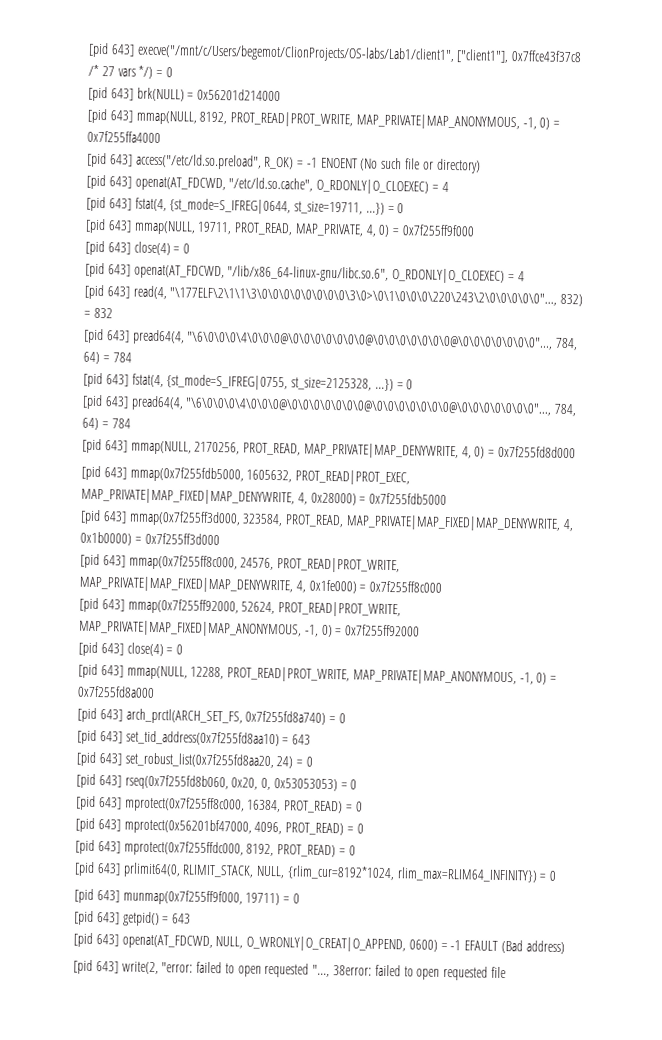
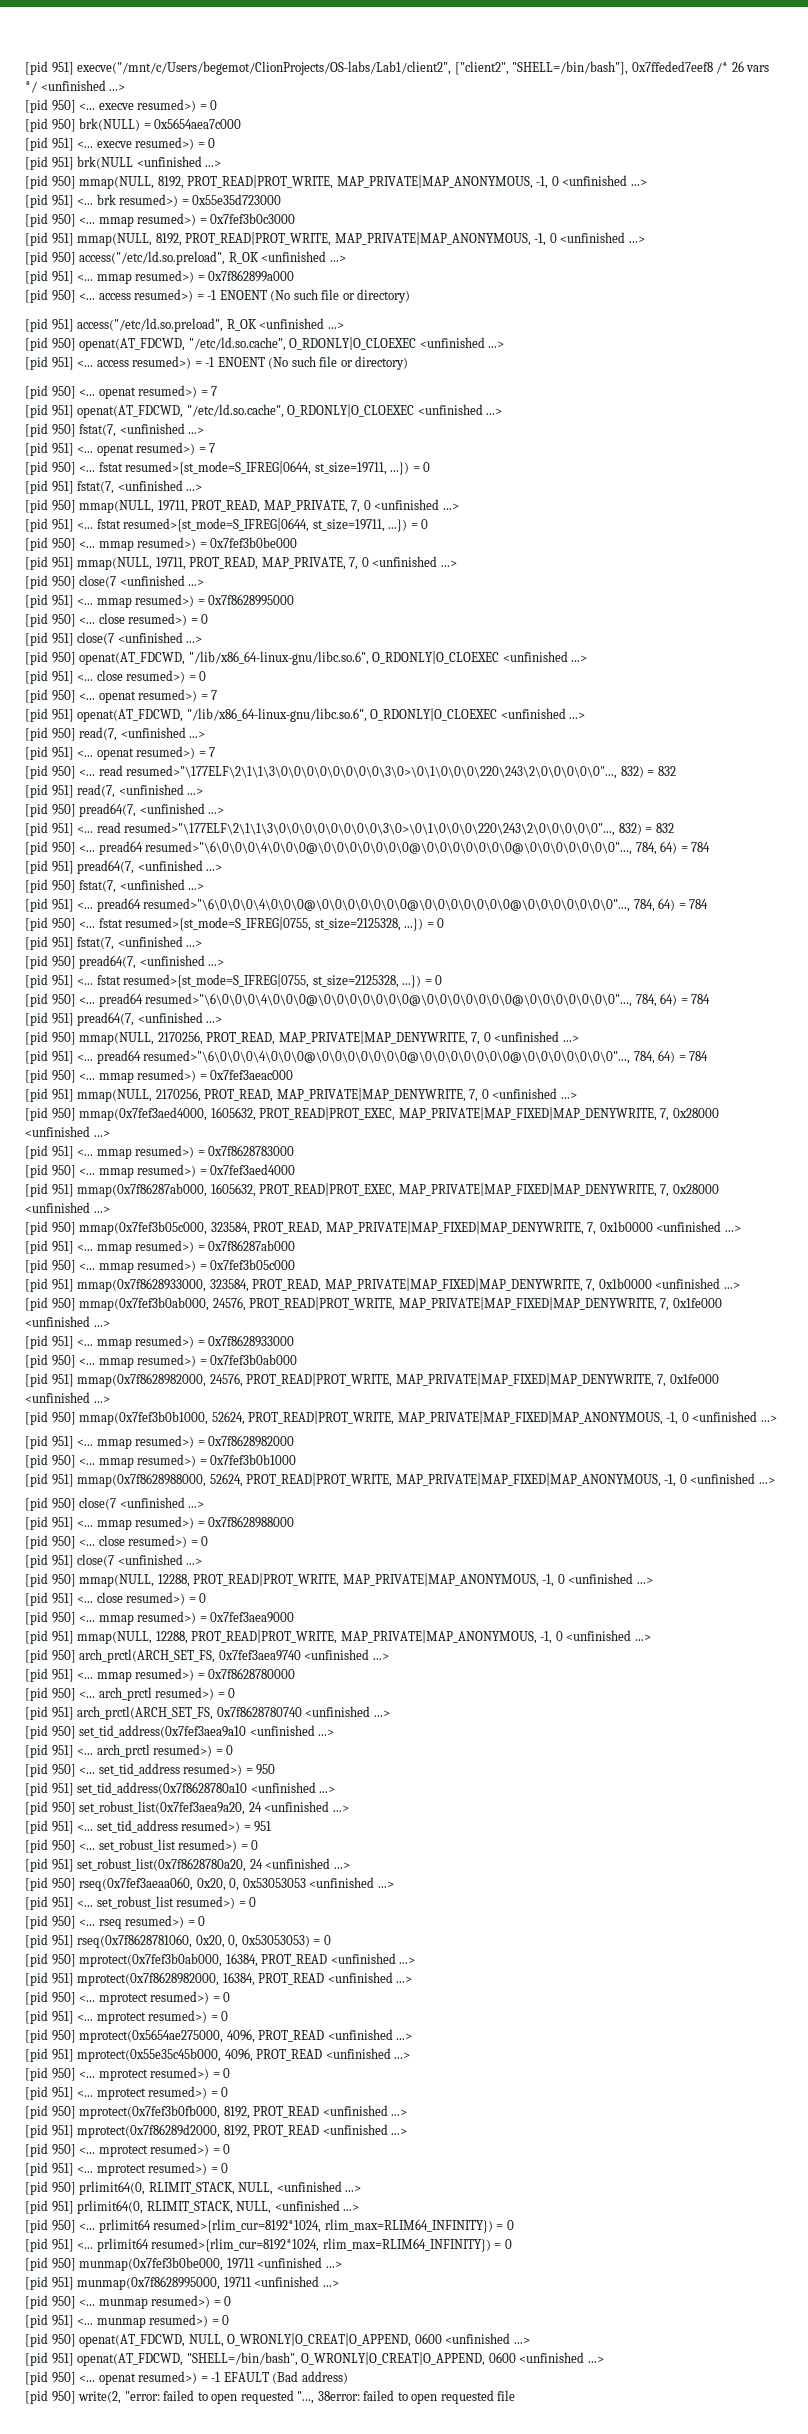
- [pid 643] execve("/mnt/c/Users/begemot/ClionProjects/OS-labs/Lab1/client1", ["client1"], 0x7ffce43f37c8 /* 27 vars */) = 0
- [pid 643] brk(NULL) = 0x56201d214000
- [pid 643] mmap(NULL, 8192, PROT_READ|PROT_WRITE, MAP_PRIVATE|MAP_ANONYMOUS, -1, 0) = 0x7f255ffa4000
- [pid 643] access("/etc/ld.so.preload", R_OK) = -1 ENOENT (No such file or directory)
- [pid 643] openat(AT_FDCWD, "/etc/ld.so.cache", O_RDONLY|O_CLOEXEC) = 4
- [pid 643] fstat(4, {st_mode=S_IFREG|0644, st_size=19711, ...}) = 0
- [pid 643] mmap(NULL, 19711, PROT_READ, MAP_PRIVATE, 4, 0) = 0x7f255ff9f000
- [pid 643] close(4) = 0
- [pid 643] openat(AT_FDCWD, "/lib/x86_64-linux-gnu/libc.so.6", O_RDONLY|O_CLOEXEC) = 4
- [pid 643] read(4, "\177ELF\2\1\1\3\0\0\0\0\0\0\0\0\3\0>\0\1\0\0\0\220\243\2\0\0\0\0\0"..., 832) = 832
- [pid 643] pread64(4, "\6\0\0\0\4\0\0\0@\0\0\0\0\0\0\0@\0\0\0\0\0\0\0@\0\0\0\0\0\0\0"..., 784, 64) = 784
- [pid 643] fstat(4, {st_mode=S_IFREG|0755, st_size=2125328, ...}) = 0
- [pid 643] pread64(4, "\6\0\0\0\4\0\0\0@\0\0\0\0\0\0\0@\0\0\0\0\0\0\0@\0\0\0\0\0\0\0"..., 784, 64) = 784
- [pid 643] mmap(NULL, 2170256, PROT_READ, MAP_PRIVATE|MAP_DENYWRITE, 4, 0) = 0x7f255fd8d000
- [pid 643] mmap(0x7f255fdb5000, 1605632, PROT_READ|PROT_EXEC, MAP_PRIVATE|MAP_FIXED|MAP_DENYWRITE, 4, 0x28000) = 0x7f255fdb5000
- [pid 643] mmap(0x7f255ff3d000, 323584, PROT_READ, MAP_PRIVATE|MAP_FIXED|MAP_DENYWRITE, 4, 0x1b0000) = 0x7f255ff3d000
- [pid 643] mmap(0x7f255ff8c000, 24576, PROT_READ|PROT_WRITE, MAP_PRIVATE|MAP_FIXED|MAP_DENYWRITE, 4, 0x1fe000) = 0x7f255ff8c000
- [pid 643] mmap(0x7f255ff92000, 52624, PROT_READ|PROT_WRITE, MAP_PRIVATE|MAP_FIXED|MAP_ANONYMOUS, -1, 0) = 0x7f255ff92000
- [pid 643] close(4) = 0
- [pid 643] mmap(NULL, 12288, PROT_READ|PROT_WRITE, MAP_PRIVATE|MAP_ANONYMOUS, -1, 0) = 0x7f255fd8a000
- [pid 643] arch_prctl(ARCH_SET_FS, 0x7f255fd8a740) = 0
- [pid 643] set_tid_address(0x7f255fd8aa10) = 643
- [pid 643] set_robust_list(0x7f255fd8aa20, 24) = 0
- [pid 643] rseq(0x7f255fd8b060, 0x20, 0, 0x53053053) = 0
+ [pid 951] execve("/mnt/c/Users/begemot/ClionProjects/OS-labs/Lab1/client2", ["client2", "SHELL=/bin/bash"], 0x7ffeded7eef8 /* 26 vars */ <unfinished ...>
+ [pid 950] <... execve resumed>) = 0
+ [pid 950] brk(NULL) = 0x5654aea7c000
+ [pid 951] <... execve resumed>) = 0
+ [pid 951] brk(NULL <unfinished ...>
+ [pid 950] mmap(NULL, 8192, PROT_READ|PROT_WRITE, MAP_PRIVATE|MAP_ANONYMOUS, -1, 0 <unfinished ...>
+ [pid 951] <... brk resumed>) = 0x55e35d723000
+ [pid 950] <... mmap resumed>) = 0x7fef3b0c3000
+ [pid 951] mmap(NULL, 8192, PROT_READ|PROT_WRITE, MAP_PRIVATE|MAP_ANONYMOUS, -1, 0 <unfinished ...>
+ [pid 950] access("/etc/ld.so.preload", R_OK <unfinished ...>
+ [pid 951] <... mmap resumed>) = 0x7f862899a000
+ [pid 950] <... access resumed>) = -1 ENOENT (No such file or directory)
+ [pid 951] access("/etc/ld.so.preload", R_OK <unfinished ...>
+ [pid 950] openat(AT_FDCWD, "/etc/ld.so.cache", O_RDONLY|O_CLOEXEC <unfinished ...>
+ [pid 951] <... access resumed>) = -1 ENOENT (No such file or directory)
+ [pid 950] <... openat resumed>) = 7
+ [pid 951] openat(AT_FDCWD, "/etc/ld.so.cache", O_RDONLY|O_CLOEXEC <unfinished ...>
+ [pid 950] fstat(7, <unfinished ...>
+ [pid 951] <... openat resumed>) = 7
+ [pid 950] <... fstat resumed>{st_mode=S_IFREG|0644, st_size=19711, ...}) = 0
+ [pid 951] fstat(7, <unfinished ...>
+ [pid 950] mmap(NULL, 19711, PROT_READ, MAP_PRIVATE, 7, 0 <unfinished ...>
+ [pid 951] <... fstat resumed>{st_mode=S_IFREG|0644, st_size=19711, ...}) = 0
+ [pid 950] <... mmap resumed>) = 0x7fef3b0be000
+ [pid 951] mmap(NULL, 19711, PROT_READ, MAP_PRIVATE, 7, 0 <unfinished ...>
+ [pid 950] close(7 <unfinished ...>
+ [pid 951] <... mmap resumed>) = 0x7f8628995000
+ [pid 950] <... close resumed>) = 0
+ [pid 951] close(7 <unfinished ...>
+ [pid 950] openat(AT_FDCWD, "/lib/x86_64-linux-gnu/libc.so.6", O_RDONLY|O_CLOEXEC <unfinished ...>
+ [pid 951] <... close resumed>) = 0
+ [pid 950] <... openat resumed>) = 7
+ [pid 951] openat(AT_FDCWD, "/lib/x86_64-linux-gnu/libc.so.6", O_RDONLY|O_CLOEXEC <unfinished ...>
+ [pid 950] read(7, <unfinished ...>
+ [pid 951] <... openat resumed>) = 7
+ [pid 950] <... read resumed>"\177ELF\2\1\1\3\0\0\0\0\0\0\0\0\3\0>\0\1\0\0\0\220\243\2\0\0\0\0\0"..., 832) = 832
+ [pid 951] read(7, <unfinished ...>
+ [pid 950] pread64(7, <unfinished ...>
+ [pid 951] <... read resumed>"\177ELF\2\1\1\3\0\0\0\0\0\0\0\0\3\0>\0\1\0\0\0\220\243\2\0\0\0\0\0"..., 832) = 832
+ [pid 950] <... pread64 resumed>"\6\0\0\0\4\0\0\0@\0\0\0\0\0\0\0@\0\0\0\0\0\0\0@\0\0\0\0\0\0\0"..., 784, 64) = 784
+ [pid 951] pread64(7, <unfinished ...>
+ [pid 950] fstat(7, <unfinished ...>
+ [pid 951] <... pread64 resumed>"\6\0\0\0\4\0\0\0@\0\0\0\0\0\0\0@\0\0\0\0\0\0\0@\0\0\0\0\0\0\0"..., 784, 64) = 784
+ [pid 950] <... fstat resumed>{st_mode=S_IFREG|0755, st_size=2125328, ...}) = 0
+ [pid 951] fstat(7, <unfinished ...>
+ [pid 950] pread64(7, <unfinished ...>
+ [pid 951] <... fstat resumed>{st_mode=S_IFREG|0755, st_size=2125328, ...}) = 0
+ [pid 950] <... pread64 resumed>"\6\0\0\0\4\0\0\0@\0\0\0\0\0\0\0@\0\0\0\0\0\0\0@\0\0\0\0\0\0\0"..., 784, 64) = 784
+ [pid 951] pread64(7, <unfinished ...>
+ [pid 950] mmap(NULL, 2170256, PROT_READ, MAP_PRIVATE|MAP_DENYWRITE, 7, 0 <unfinished ...>
+ [pid 951] <... pread64 resumed>"\6\0\0\0\4\0\0\0@\0\0\0\0\0\0\0@\0\0\0\0\0\0\0@\0\0\0\0\0\0\0"..., 784, 64) = 784
+ [pid 950] <... mmap resumed>) = 0x7fef3aeac000
+ [pid 951] mmap(NULL, 2170256, PROT_READ, MAP_PRIVATE|MAP_DENYWRITE, 7, 0 <unfinished ...>
+ [pid 950] mmap(0x7fef3aed4000, 1605632, PROT_READ|PROT_EXEC, MAP_PRIVATE|MAP_FIXED|MAP_DENYWRITE, 7, 0x28000 <unfinished ...>
+ [pid 951] <... mmap resumed>) = 0x7f8628783000
+ [pid 950] <... mmap resumed>) = 0x7fef3aed4000
+ [pid 951] mmap(0x7f86287ab000, 1605632, PROT_READ|PROT_EXEC, MAP_PRIVATE|MAP_FIXED|MAP_DENYWRITE, 7, 0x28000 <unfinished ...>
+ [pid 950] mmap(0x7fef3b05c000, 323584, PROT_READ, MAP_PRIVATE|MAP_FIXED|MAP_DENYWRITE, 7, 0x1b0000 <unfinished ...>
+ [pid 951] <... mmap resumed>) = 0x7f86287ab000
+ [pid 950] <... mmap resumed>) = 0x7fef3b05c000
+ [pid 951] mmap(0x7f8628933000, 323584, PROT_READ, MAP_PRIVATE|MAP_FIXED|MAP_DENYWRITE, 7, 0x1b0000 <unfinished ...>
+ [pid 950] mmap(0x7fef3b0ab000, 24576, PROT_READ|PROT_WRITE, MAP_PRIVATE|MAP_FIXED|MAP_DENYWRITE, 7, 0x1fe000 <unfinished ...>
+ [pid 951] <... mmap resumed>) = 0x7f8628933000
+ [pid 950] <... mmap resumed>) = 0x7fef3b0ab000
+ [pid 951] mmap(0x7f8628982000, 24576, PROT_READ|PROT_WRITE, MAP_PRIVATE|MAP_FIXED|MAP_DENYWRITE, 7, 0x1fe000 <unfinished ...>
+ [pid 950] mmap(0x7fef3b0b1000, 52624, PROT_READ|PROT_WRITE, MAP_PRIVATE|MAP_FIXED|MAP_ANONYMOUS, -1, 0 <unfinished ...>
+ [pid 951] <... mmap resumed>) = 0x7f8628982000
+ [pid 950] <... mmap resumed>) = 0x7fef3b0b1000
+ [pid 951] mmap(0x7f8628988000, 52624, PROT_READ|PROT_WRITE, MAP_PRIVATE|MAP_FIXED|MAP_ANONYMOUS, -1, 0 <unfinished ...>
+ [pid 950] close(7 <unfinished ...>
+ [pid 951] <... mmap resumed>) = 0x7f8628988000
+ [pid 950] <... close resumed>) = 0
+ [pid 951] close(7 <unfinished ...>
+ [pid 950] mmap(NULL, 12288, PROT_READ|PROT_WRITE, MAP_PRIVATE|MAP_ANONYMOUS, -1, 0 <unfinished ...>
+ [pid 951] <... close resumed>) = 0
+ [pid 950] <... mmap resumed>) = 0x7fef3aea9000
+ [pid 951] mmap(NULL, 12288, PROT_READ|PROT_WRITE, MAP_PRIVATE|MAP_ANONYMOUS, -1, 0 <unfinished ...>
+ [pid 950] arch_prctl(ARCH_SET_FS, 0x7fef3aea9740 <unfinished ...>
+ [pid 951] <... mmap resumed>) = 0x7f8628780000
+ [pid 950] <... arch_prctl resumed>) = 0
+ [pid 951] arch_prctl(ARCH_SET_FS, 0x7f8628780740 <unfinished ...>
+ [pid 950] set_tid_address(0x7fef3aea9a10 <unfinished ...>
+ [pid 951] <... arch_prctl resumed>) = 0
+ [pid 950] <... set_tid_address resumed>) = 950
+ [pid 951] set_tid_address(0x7f8628780a10 <unfinished ...>
+ [pid 950] set_robust_list(0x7fef3aea9a20, 24 <unfinished ...>
+ [pid 951] <... set_tid_address resumed>) = 951
+ [pid 950] <... set_robust_list resumed>) = 0
+ [pid 951] set_robust_list(0x7f8628780a20, 24 <unfinished ...>
+ [pid 950] rseq(0x7fef3aeaa060, 0x20, 0, 0x53053053 <unfinished ...>
+ [pid 951] <... set_robust_list resumed>) = 0
+ [pid 950] <... rseq resumed>) = 0
+ [pid 951] rseq(0x7f8628781060, 0x20, 0, 0x53053053) = 0
- [pid 643] mprotect(0x7f255ff8c000, 16384, PROT_READ) = 0
- [pid 643] mprotect(0x56201bf47000, 4096, PROT_READ) = 0
- [pid 643] mprotect(0x7f255ffdc000, 8192, PROT_READ) = 0
- [pid 643] prlimit64(0, RLIMIT_STACK, NULL, {rlim_cur=8192*1024, rlim_max=RLIM64_INFINITY}) = 0
- [pid 643] munmap(0x7f255ff9f000, 19711) = 0
- [pid 643] getpid() = 643
- [pid 643] openat(AT_FDCWD, NULL, O_WRONLY|O_CREAT|O_APPEND, 0600) = -1 EFAULT (Bad address)
+ [pid 950] mprotect(0x7fef3b0ab000, 16384, PROT_READ <unfinished ...>
+ [pid 951] mprotect(0x7f8628982000, 16384, PROT_READ <unfinished ...>
+ [pid 950] <... mprotect resumed>) = 0
+ [pid 951] <... mprotect resumed>) = 0
+ [pid 950] mprotect(0x5654ae275000, 4096, PROT_READ <unfinished ...>
+ [pid 951] mprotect(0x55e35c45b000, 4096, PROT_READ <unfinished ...>
+ [pid 950] <... mprotect resumed>) = 0
+ [pid 951] <... mprotect resumed>) = 0
+ [pid 950] mprotect(0x7fef3b0fb000, 8192, PROT_READ <unfinished ...>
+ [pid 951] mprotect(0x7f86289d2000, 8192, PROT_READ <unfinished ...>
+ [pid 950] <... mprotect resumed>) = 0
+ [pid 951] <... mprotect resumed>) = 0
+ [pid 950] prlimit64(0, RLIMIT_STACK, NULL, <unfinished ...>
+ [pid 951] prlimit64(0, RLIMIT_STACK, NULL, <unfinished ...>
+ [pid 950] <... prlimit64 resumed>{rlim_cur=8192*1024, rlim_max=RLIM64_INFINITY}) = 0
+ [pid 951] <... prlimit64 resumed>{rlim_cur=8192*1024, rlim_max=RLIM64_INFINITY}) = 0
+ [pid 950] munmap(0x7fef3b0be000, 19711 <unfinished ...>
+ [pid 951] munmap(0x7f8628995000, 19711 <unfinished ...>
+ [pid 950] <... munmap resumed>) = 0
+ [pid 951] <... munmap resumed>) = 0
+ [pid 950] openat(AT_FDCWD, NULL, O_WRONLY|O_CREAT|O_APPEND, 0600 <unfinished ...>
+ [pid 951] openat(AT_FDCWD, "SHELL=/bin/bash", O_WRONLY|O_CREAT|O_APPEND, 0600 <unfinished ...>
+ [pid 950] <... openat resumed>) = -1 EFAULT (Bad address)
- [pid 643] write(2, "error: failed to open requested "..., 38error: failed to open requested file
+ [pid 950] write(2, "error: failed to open requested "..., 38error: failed to open requested file

